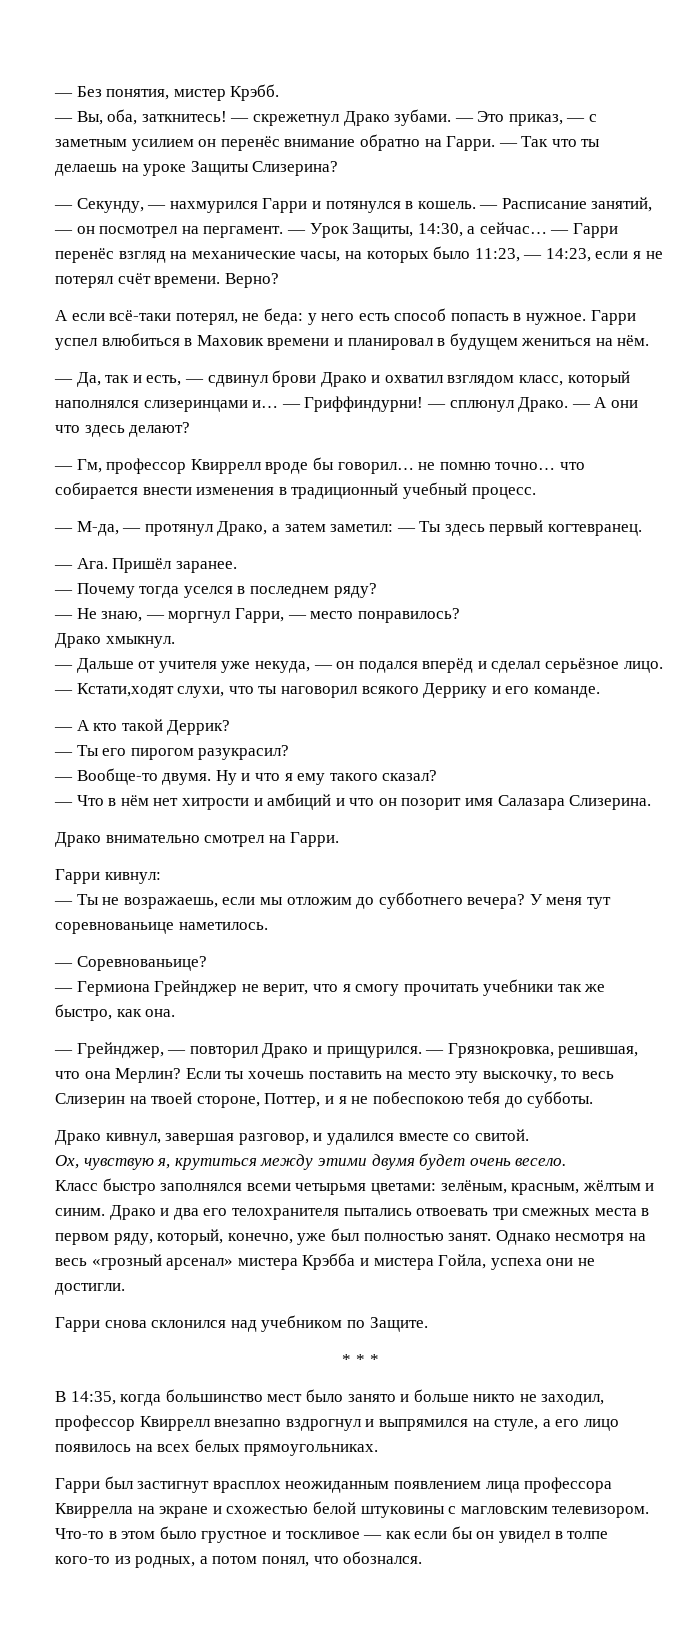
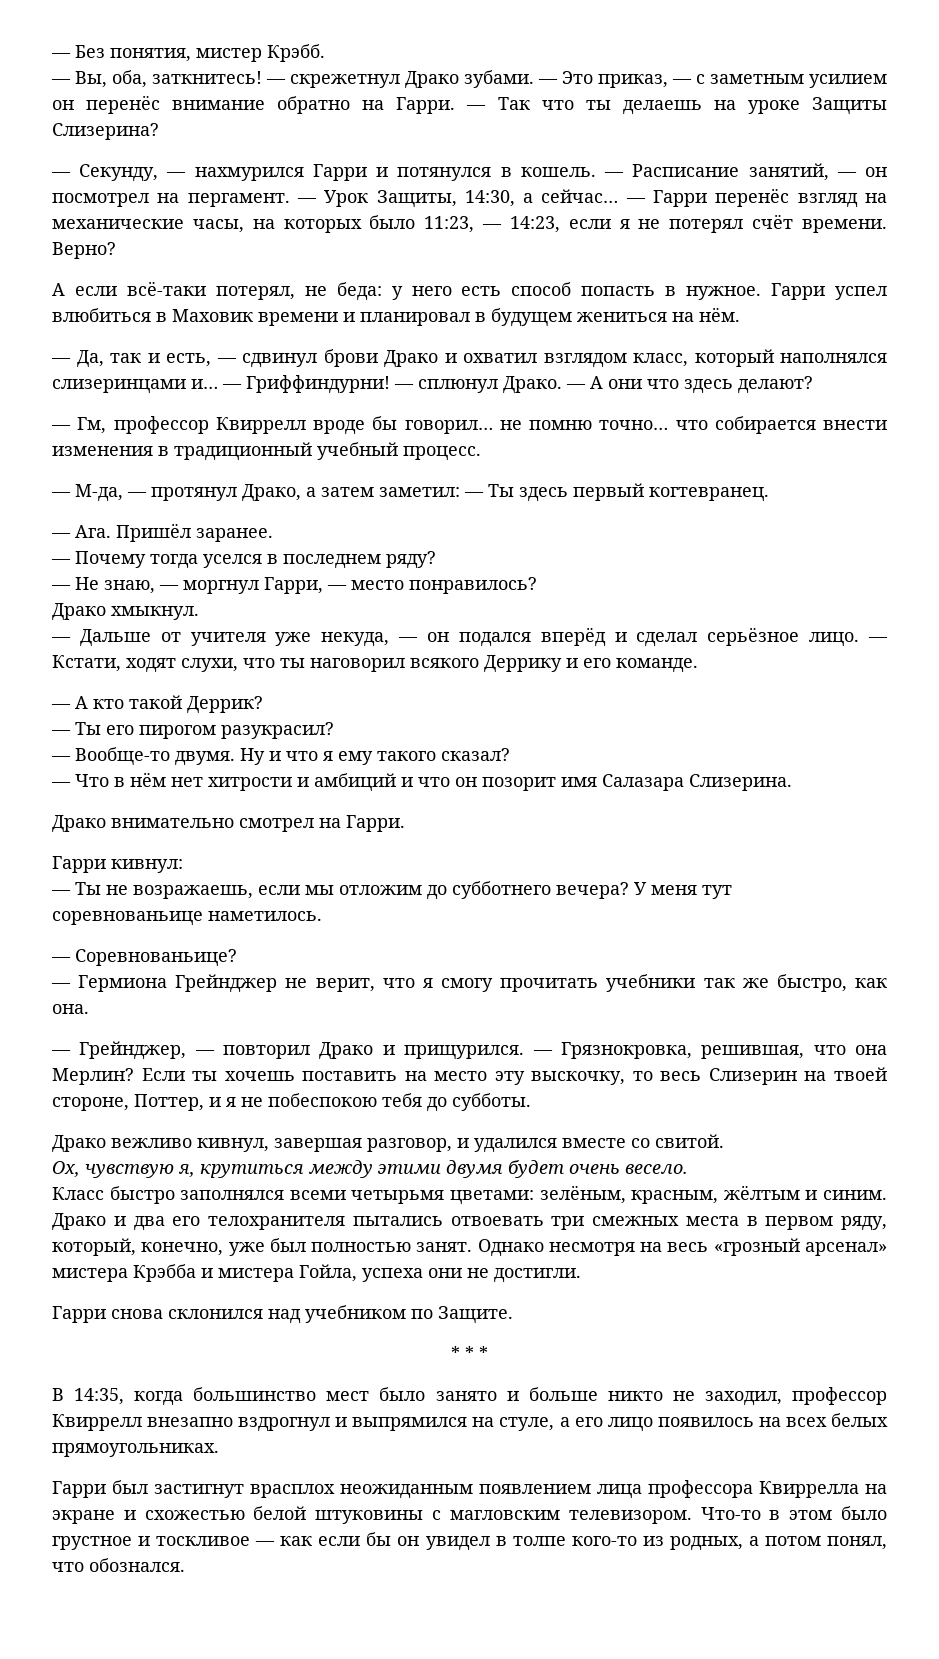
- — Кстати,ходят слухи, что ты наговорил всякого Деррику и его команде.
+ — Кстати, ходят слухи, что ты наговорил всякого Деррику и его команде.
- Драко кивнул, завершая разговор, и удалился вместе со свитой.
+ Драко вежливо кивнул, завершая разговор, и удалился вместе со свитой.

